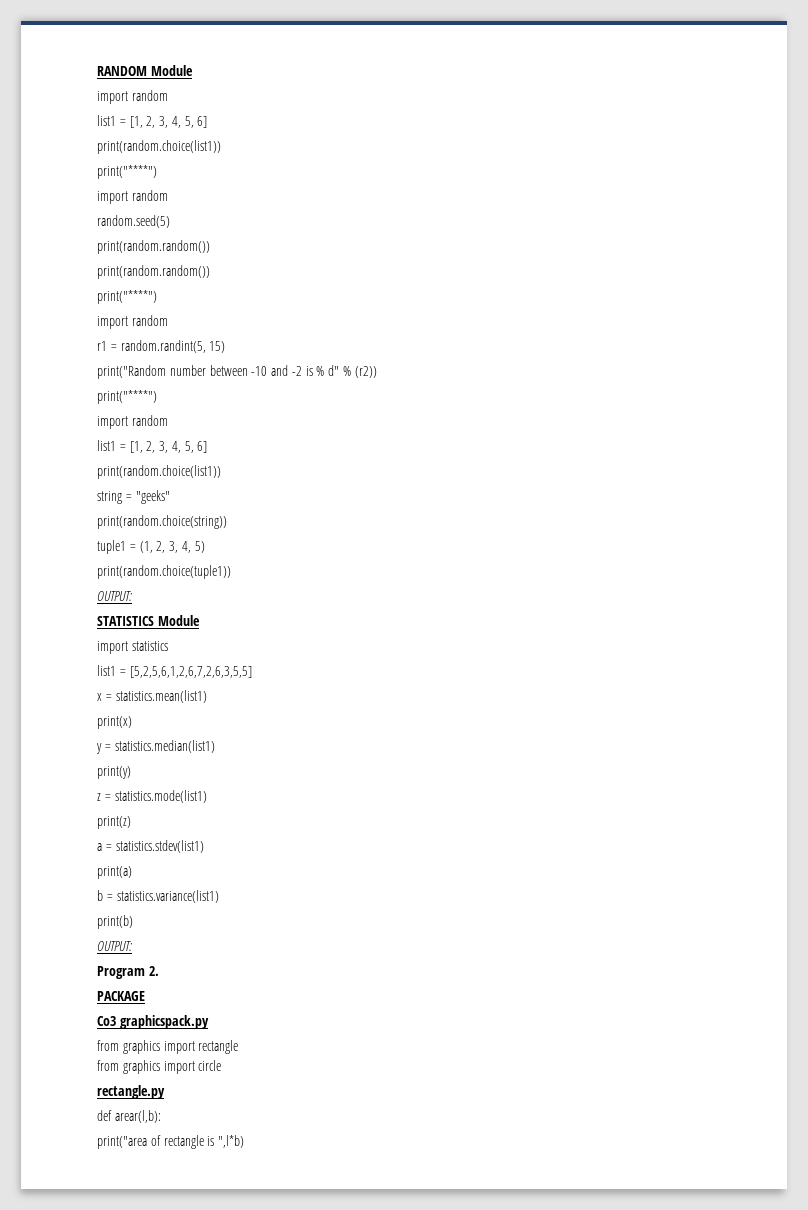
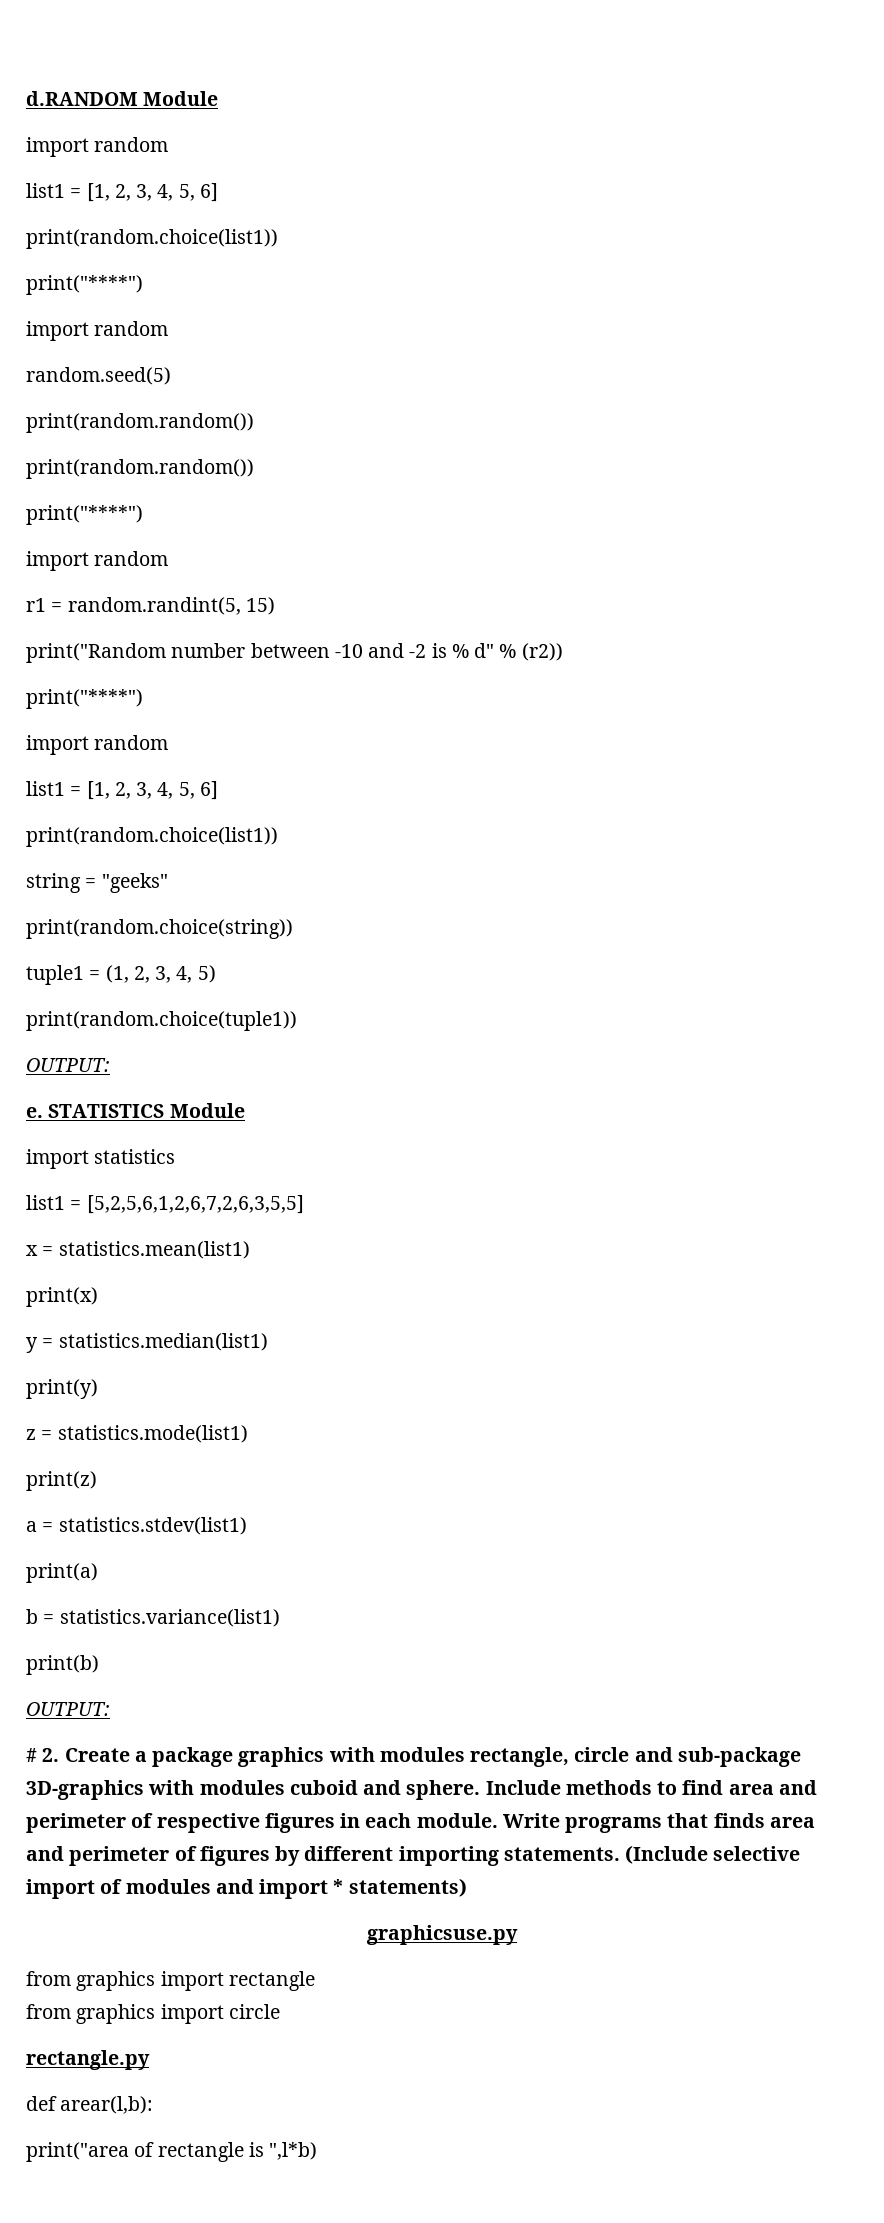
- RANDOM Module
+ d.RANDOM Module
+ e.
- Program 2.
- PACKAGE
- Co3 graphicspack.py
+ # 2. Create a package graphics with modules rectangle, circle and sub-package 3D-graphics with modules cuboid and sphere. Include methods to find area and perimeter of respective figures in each module. Write programs that finds area and perimeter of figures by different importing statements. (Include selective import of modules and import * statements)
+ graphicsuse.py

